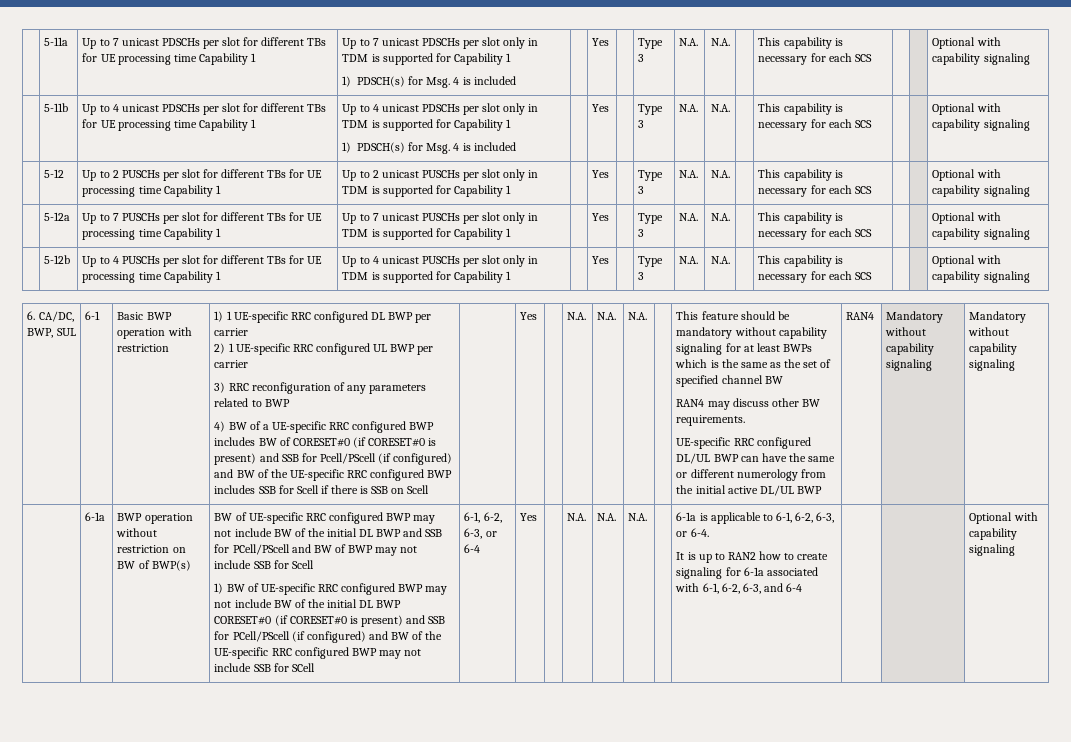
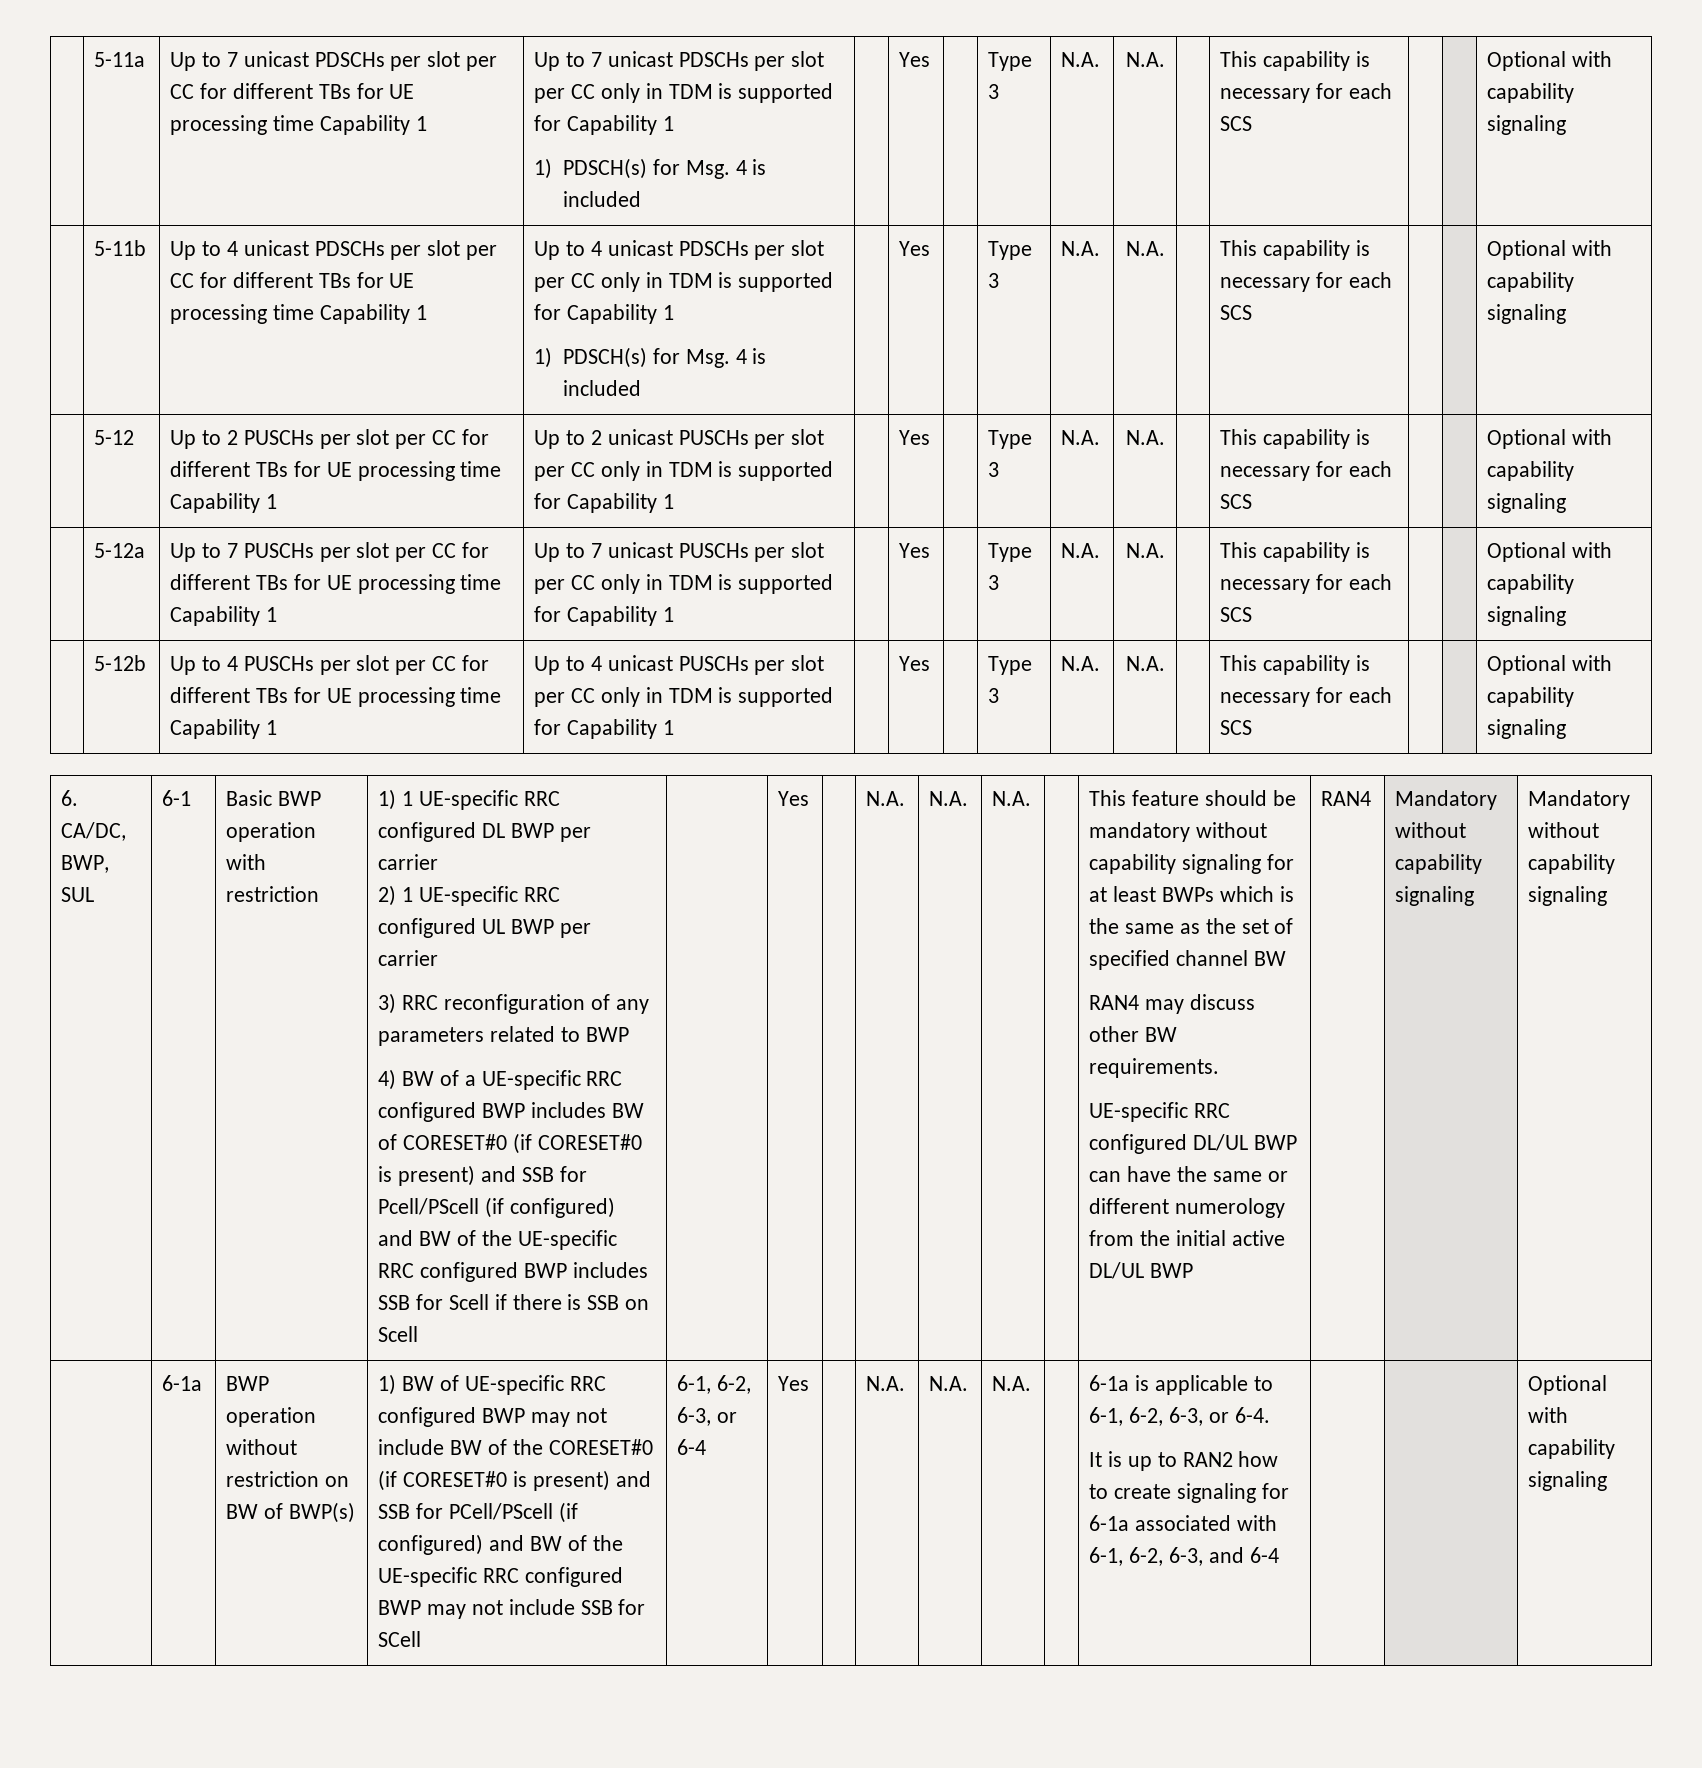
- Up to 7 unicast PDSCHs per slot for different TBs for UE processing time Capability 1
+ Up to 7 unicast PDSCHs per slot per CC for different TBs for UE processing time Capability 1
- Up to 7 unicast PDSCHs per slot only in TDM is supported for Capability 1
+ Up to 7 unicast PDSCHs per slot per CC only in TDM is supported for Capability 1
- Up to 4 unicast PDSCHs per slot for different TBs for UE processing time Capability 1
+ Up to 4 unicast PDSCHs per slot per CC for different TBs for UE processing time Capability 1
- Up to 4 unicast PDSCHs per slot only in TDM is supported for Capability 1
+ Up to 4 unicast PDSCHs per slot per CC only in TDM is supported for Capability 1
- Up to 2 PUSCHs per slot for different TBs for UE processing time Capability 1
+ Up to 2 PUSCHs per slot per CC for different TBs for UE processing time Capability 1
- Up to 2 unicast PUSCHs per slot only in TDM is supported for Capability 1
+ Up to 2 unicast PUSCHs per slot per CC only in TDM is supported for Capability 1
- Up to 7 PUSCHs per slot for different TBs for UE processing time Capability 1
+ Up to 7 PUSCHs per slot per CC for different TBs for UE processing time Capability 1
- Up to 7 unicast PUSCHs per slot only in TDM is supported for Capability 1
+ Up to 7 unicast PUSCHs per slot per CC only in TDM is supported for Capability 1
- Up to 4 PUSCHs per slot for different TBs for UE processing time Capability 1
+ Up to 4 PUSCHs per slot per CC for different TBs for UE processing time Capability 1
- Up to 4 unicast PUSCHs per slot only in TDM is supported for Capability 1
+ Up to 4 unicast PUSCHs per slot per CC only in TDM is supported for Capability 1
- BW of UE-specific RRC configured BWP may not include BW of the initial DL BWP and SSB for PCell/PScell and BW of BWP may not include SSB for Scell
- 1) BW of UE-specific RRC configured BWP may not include BW of the initial DL BWP CORESET#0 (if CORESET#0 is present) and SSB for PCell/PScell (if configured) and BW of the UE-specific RRC configured BWP may not include SSB for SCell
+ 1) BW of UE-specific RRC configured BWP may not include BW of the CORESET#0 (if CORESET#0 is present) and SSB for PCell/PScell (if configured) and BW of the UE-specific RRC configured BWP may not include SSB for SCell

